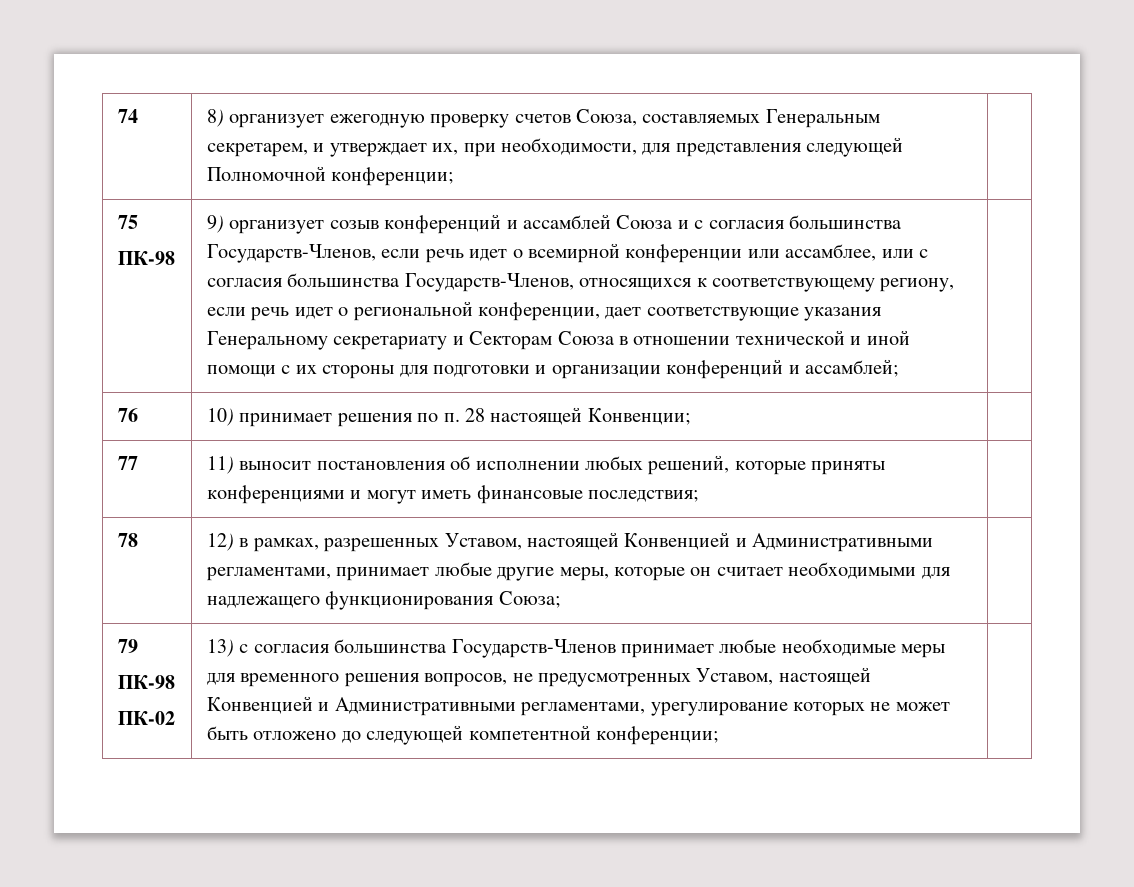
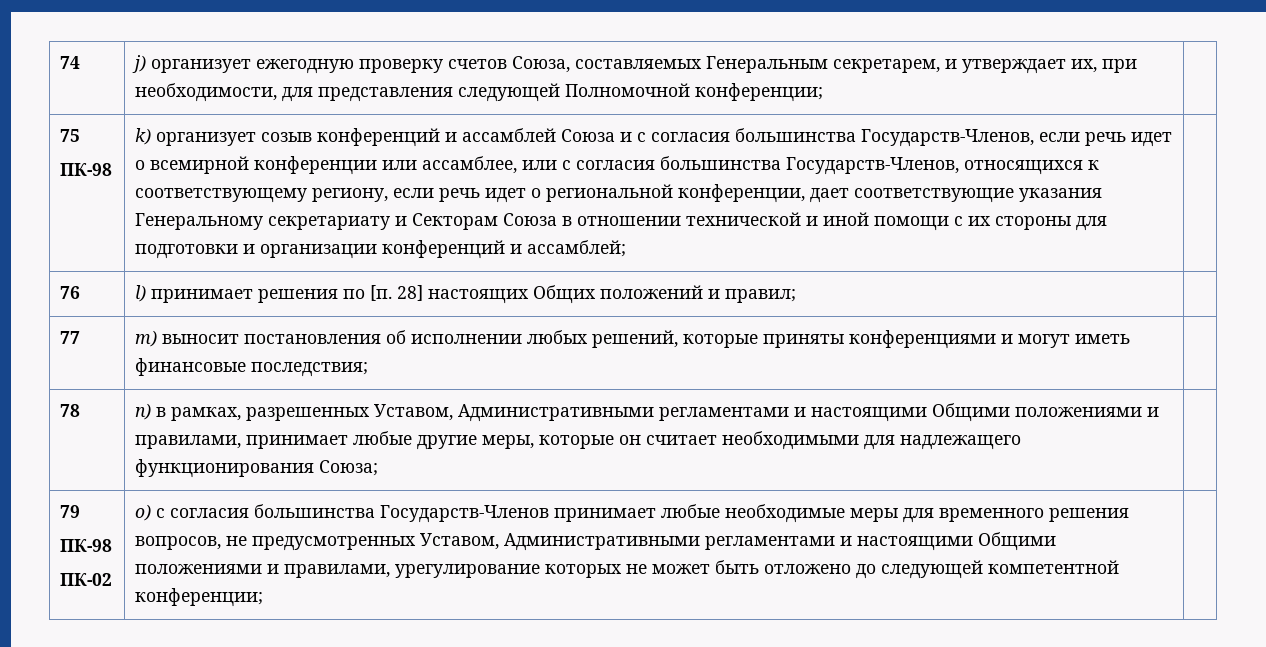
- 74 | 8) организует ежегодную проверку счетов Союза, составляемых Генеральным секретарем, и утверждает их, при необходимости, для представления следующей Полномочной конференции; |
+ 74 | j) организует ежегодную проверку счетов Союза, составляемых Генеральным секретарем, и утверждает их, при необходимости, для представления следующей Полномочной конференции; |
- 9) организует созыв конференций и ассамблей Союза и с согласия большинства Государств-Членов, если речь идет о всемирной конференции или ассамблее, или с согласия большинства Государств-Членов, относящихся к соответствующему региону, если речь идет о региональной конференции, дает соответствующие указания Генеральному секретариату и Секторам Союза в отношении технической и иной помощи с их стороны для подготовки и организации конференций и ассамблей;
+ k) организует созыв конференций и ассамблей Союза и с согласия большинства Государств-Членов, если речь идет о всемирной конференции или ассамблее, или с согласия большинства Государств-Членов, относящихся к соответствующему региону, если речь идет о региональной конференции, дает соответствующие указания Генеральному секретариату и Секторам Союза в отношении технической и иной помощи с их стороны для подготовки и организации конференций и ассамблей;
- 76 | 10) принимает решения по п. 28 настоящей Конвенции; |
+ 76 | l) принимает решения по [п. 28] настоящих Общих положений и правил; |
- 77 | 11) выносит постановления об исполнении любых решений, которые приняты конференциями и могут иметь финансовые последствия; |
+ 77 | m) выносит постановления об исполнении любых решений, которые приняты конференциями и могут иметь финансовые последствия; |
- 78 | 12) в рамках, разрешенных Уставом, настоящей Конвенцией и Административными регламентами, принимает любые другие меры, которые он считает необходимыми для надлежащего функционирования Союза; |
+ 78 | n) в рамках, разрешенных Уставом, Административными регламентами и настоящими Общими положениями и правилами, принимает любые другие меры, которые он считает необходимыми для надлежащего функционирования Союза; |
  79
  ПК-98
- ПК-02 | 13) с согласия большинства Государств-Членов принимает любые необходимые меры для временного решения вопросов, не предусмотренных Уставом, настоящей Конвенцией и Административными регламентами, урегулирование которых не может быть отложено до следующей компетентной конференции; |
+ ПК-02 | o) с согласия большинства Государств-Членов принимает любые необходимые меры для временного решения вопросов, не предусмотренных Уставом, Административными регламентами и настоящими Общими положениями и правилами, урегулирование которых не может быть отложено до следующей компетентной конференции; |

